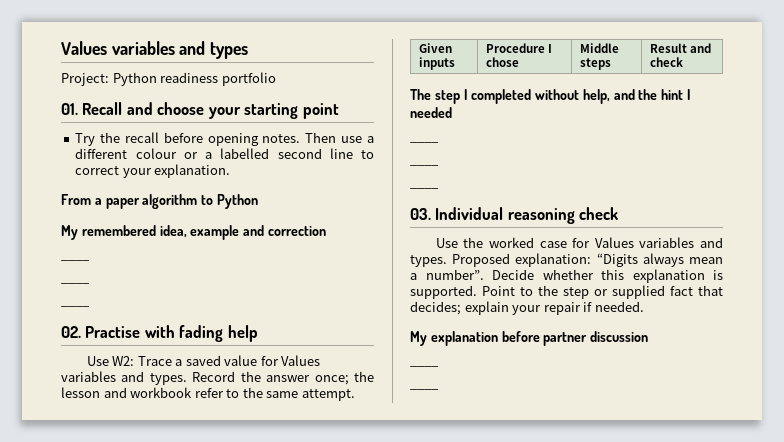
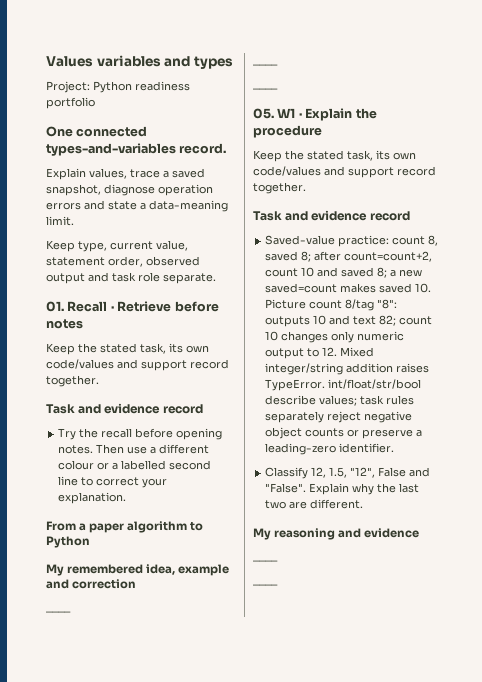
- 01. Recall and choose your starting point
+ One connected types-and-variables record.
+ Explain values, trace a saved snapshot, diagnose operation errors and state a data-meaning limit.
+ Keep type, current value, statement order, observed output and task role separate.
+ 01. Recall · Retrieve before notes
+ Keep the stated task, its own code/values and support record together.
+ Task and evidence record
- 02. Practise with fading help
- Use W2: Trace a saved value for Values variables and types. Record the answer once; the lesson and workbook refer to the same attempt.
- Given inputs | Procedure I chose | Middle steps | Result and check
- The step I completed without help, and the hint I needed
- ____
- ____
- ____
- 03. Individual reasoning check
- Use the worked case for Values variables and types. Proposed explanation: “Digits always mean a number”. Decide whether this explanation is supported. Point to the step or supplied fact that decides; explain your repair if needed.
- My explanation before partner discussion
+ 05. W1 · Explain the procedure
+ Keep the stated task, its own code/values and support record together.
+ Task and evidence record
+ Saved-value practice: count 8, saved 8; after count=count+2, count 10 and saved 8; a new saved=count makes saved 10. Picture count 8/tag "8": outputs 10 and text 82; count 10 changes only numeric output to 12. Mixed integer/string addition raises TypeError. int/float/str/bool describe values; task rules separately reject negative object counts or preserve a leading-zero identifier.
+ Classify 12, 1.5, "12", False and "False". Explain why the last two are different.
+ My reasoning and evidence

